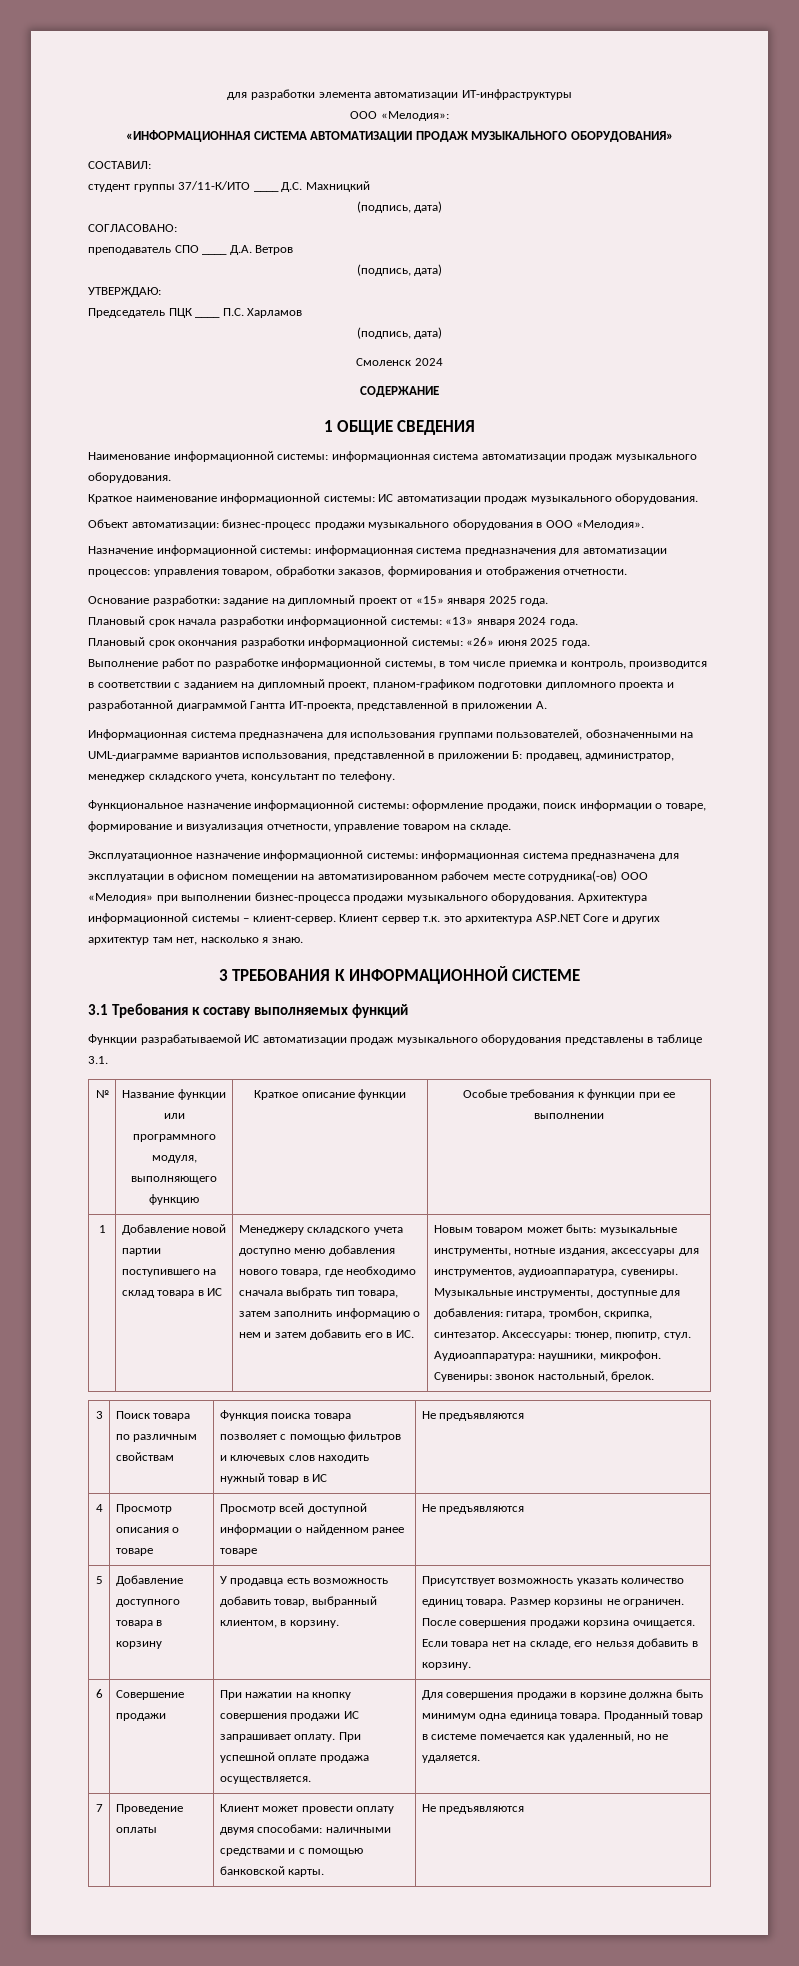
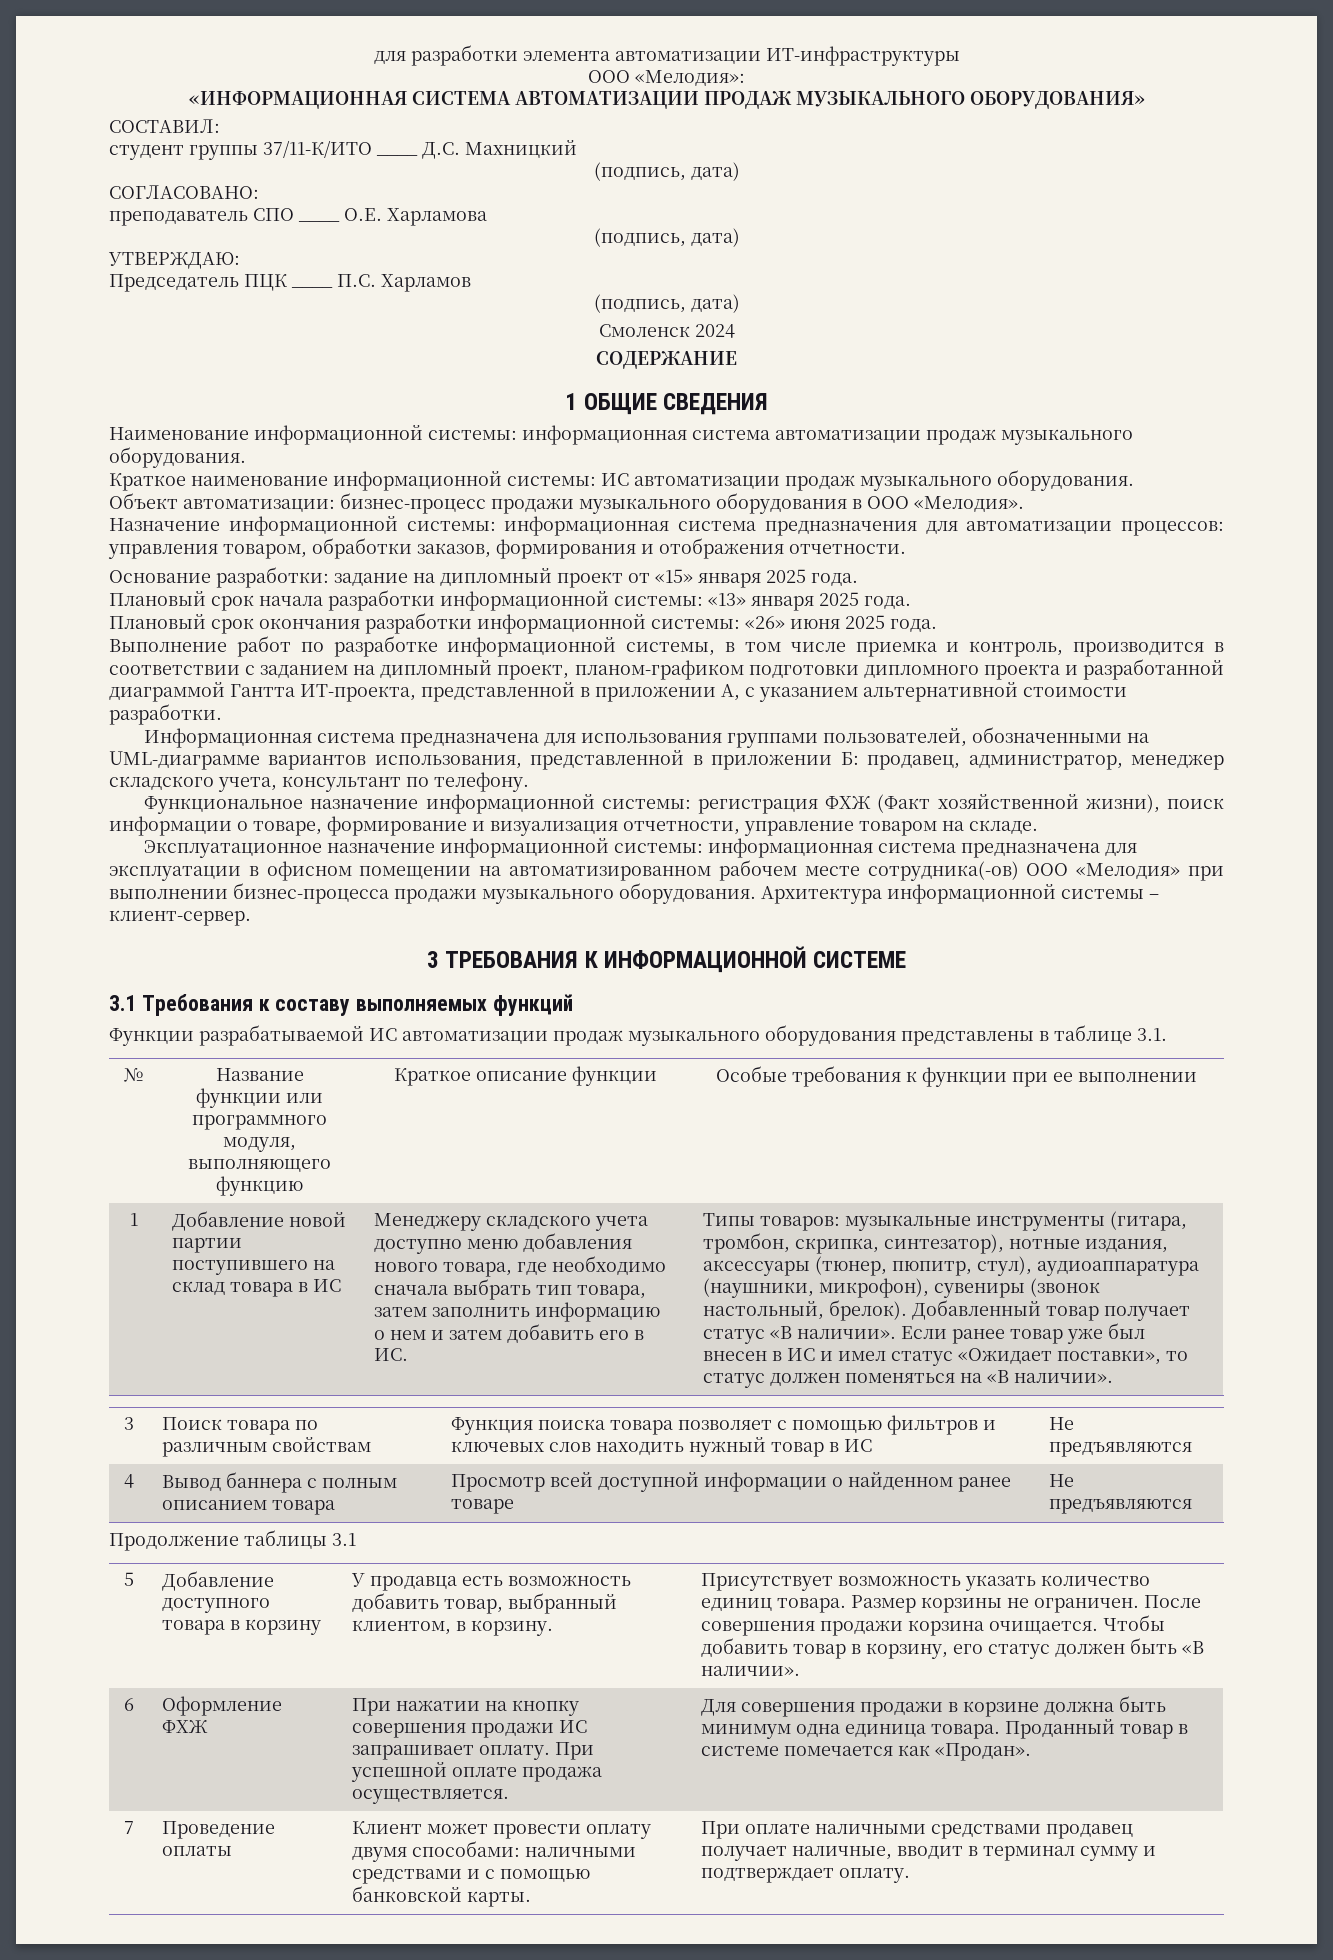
- преподаватель СПО ____ Д.А. Ветров
+ преподаватель СПО ____ О.Е. Харламова
- Плановый срок начала разработки информационной системы: «13» января 2024 года.
+ Плановый срок начала разработки информационной системы: «13» января 2025 года.
- Выполнение работ по разработке информационной системы, в том числе приемка и контроль, производится в соответствии с заданием на дипломный проект, планом-графиком подготовки дипломного проекта и разработанной диаграммой Гантта ИТ-проекта, представленной в приложении А.
+ Выполнение работ по разработке информационной системы, в том числе приемка и контроль, производится в соответствии с заданием на дипломный проект, планом-графиком подготовки дипломного проекта и разработанной диаграммой Гантта ИТ-проекта, представленной в приложении А, с указанием альтернативной стоимости разработки.
- Функциональное назначение информационной системы: оформление продажи, поиск информации о товаре, формирование и визуализация отчетности, управление товаром на складе.
+ Функциональное назначение информационной системы: регистрация ФХЖ (Факт хозяйственной жизни), поиск информации о товаре, формирование и визуализация отчетности, управление товаром на складе.
- Клиент сервер т.к. это архитектура ASP.NET Core и других архитектур там нет, насколько я знаю.
- Новым товаром может быть: музыкальные инструменты, нотные издания, аксессуары для инструментов, аудиоаппаратура, сувениры. Музыкальные инструменты, доступные для добавления: гитара, тромбон, скрипка, синтезатор. Аксессуары: тюнер, пюпитр, стул. Аудиоаппаратура: наушники, микрофон. Сувениры: звонок настольный, брелок.
+ Типы товаров: музыкальные инструменты (гитара, тромбон, скрипка, синтезатор), нотные издания, аксессуары (тюнер, пюпитр, стул), аудиоаппаратура (наушники, микрофон), сувениры (звонок настольный, брелок). Добавленный товар получает статус «В наличии». Если ранее товар уже был внесен в ИС и имел статус «Ожидает поставки», то статус должен поменяться на «В наличии».
- 4 | Просмотр описания о товаре | Просмотр всей доступной информации о найденном ранее товаре | Не предъявляются
+ 4 | Вывод баннера с полным описанием товара | Просмотр всей доступной информации о найденном ранее товаре | Не предъявляются
+ Продолжение таблицы 3.1
- Если товара нет на складе, его нельзя добавить в корзину.
+ Чтобы добавить товар в корзину, его статус должен быть «В наличии».
- 6 | Совершение продажи | При нажатии на кнопку совершения продажи ИС запрашивает оплату. При успешной оплате продажа осуществляется. | Для совершения продажи в корзине должна быть минимум одна единица товара. Проданный товар в системе помечается как удаленный, но не удаляется.
+ 6 | Оформление ФХЖ | При нажатии на кнопку совершения продажи ИС запрашивает оплату. При успешной оплате продажа осуществляется. | Для совершения продажи в корзине должна быть минимум одна единица товара. Проданный товар в системе помечается как «Продан».
- 7 | Проведение оплаты | Клиент может провести оплату двумя способами: наличными средствами и с помощью банковской карты. | Не предъявляются
+ 7 | Проведение оплаты | Клиент может провести оплату двумя способами: наличными средствами и с помощью банковской карты. | При оплате наличными средствами продавец получает наличные, вводит в терминал сумму и подтверждает оплату.

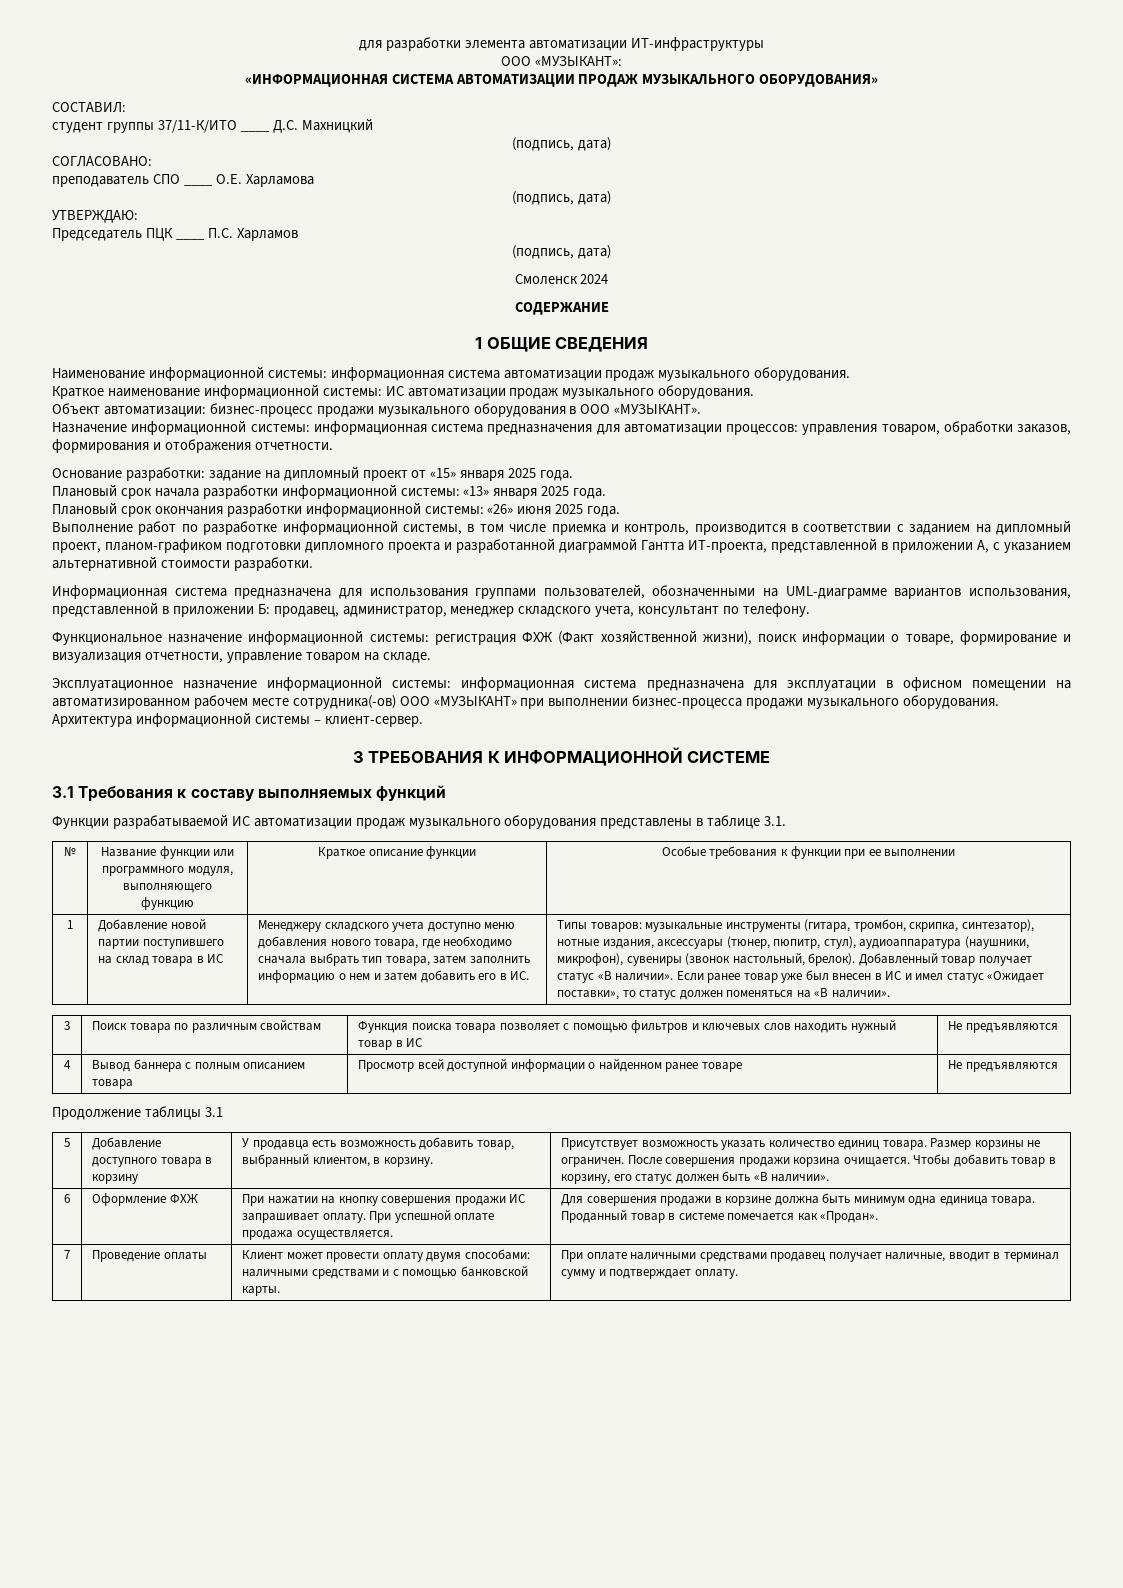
- ООО «Мелодия»:
+ ООО «МУЗЫКАНТ»:
- Объект автоматизации: бизнес-процесс продажи музыкального оборудования в ООО «Мелодия».
+ Объект автоматизации: бизнес-процесс продажи музыкального оборудования в ООО «МУЗЫКАНТ».
- Эксплуатационное назначение информационной системы: информационная система предназначена для эксплуатации в офисном помещении на автоматизированном рабочем месте сотрудника(-ов) ООО «Мелодия» при выполнении бизнес-процесса продажи музыкального оборудования.
+ Эксплуатационное назначение информационной системы: информационная система предназначена для эксплуатации в офисном помещении на автоматизированном рабочем месте сотрудника(-ов) ООО «МУЗЫКАНТ» при выполнении бизнес-процесса продажи музыкального оборудования.

